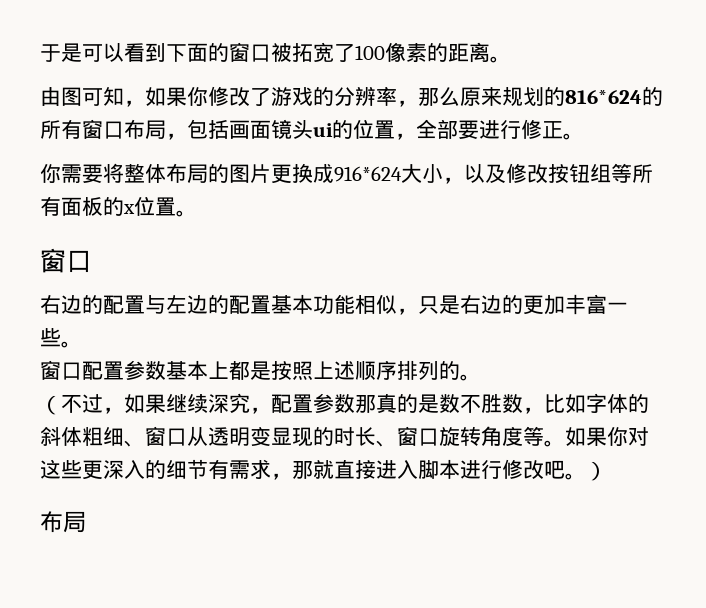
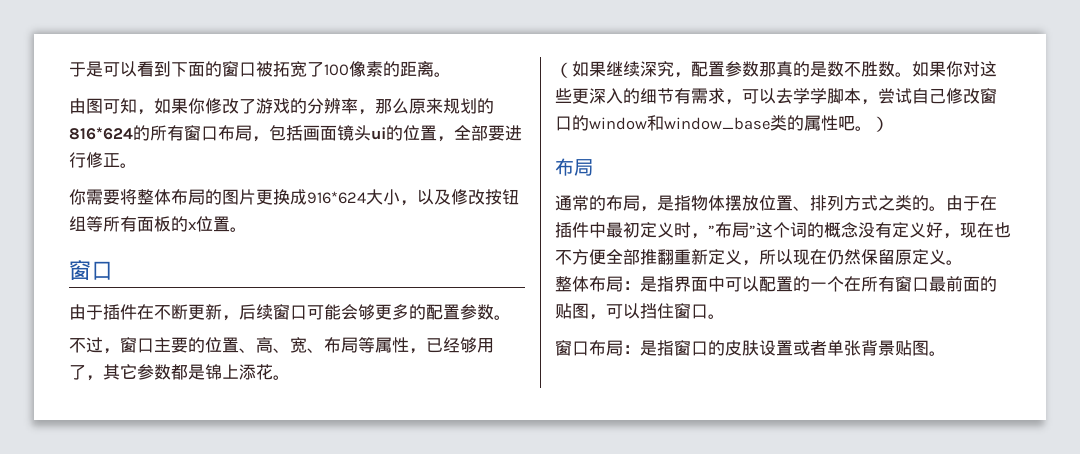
- 右边的配置与左边的配置基本功能相似，只是右边的更加丰富一些。
- 窗口配置参数基本上都是按照上述顺序排列的。
+ 由于插件在不断更新，后续窗口可能会够更多的配置参数。
+ 不过，窗口主要的位置、高、宽、布局等属性，已经够用了，其它参数都是锦上添花。
- （不过，如果继续深究，配置参数那真的是数不胜数，比如字体的斜体粗细、窗口从透明变显现的时长、窗口旋转角度等。
+ （如果继续深究，配置参数那真的是数不胜数。
- 如果你对这些更深入的细节有需求，那就直接进入脚本进行修改吧。）
+ 如果你对这些更深入的细节有需求，可以去学学脚本，尝试自己修改窗口的window和window_base类的属性吧。）
  布局
+ 通常的布局，是指物体摆放位置、排列方式之类的。由于在插件中最初定义时，”布局”这个词的概念没有定义好，现在也不方便全部推翻重新定义，所以现在仍然保留原定义。
+ 整体布局：是指界面中可以配置的一个在所有窗口最前面的贴图，可以挡住窗口。
+ 窗口布局：是指窗口的皮肤设置或者单张背景贴图。

